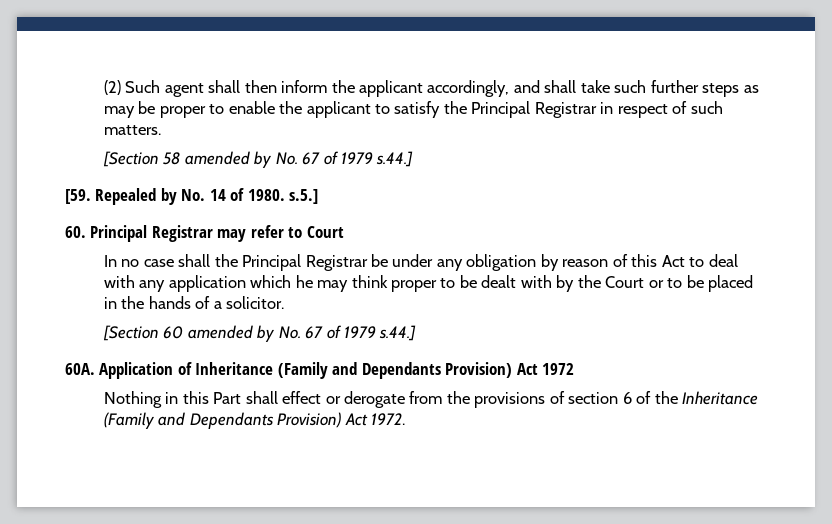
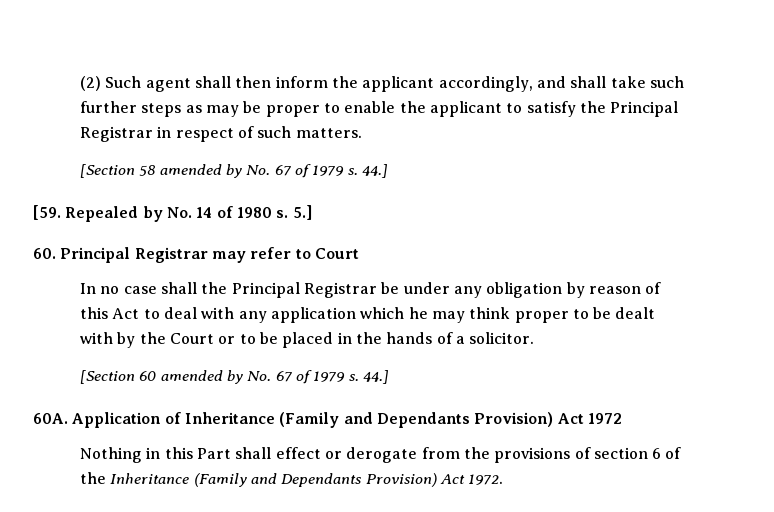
- [Section 58 amended by No. 67 of 1979 s.44.]
+ [Section 58 amended by No. 67 of 1979 s. 44.]
- [59. Repealed by No. 14 of 1980. s.5.]
+ [59. Repealed by No. 14 of 1980 s. 5.]
- [Section 60 amended by No. 67 of 1979 s.44.]
+ [Section 60 amended by No. 67 of 1979 s. 44.]

